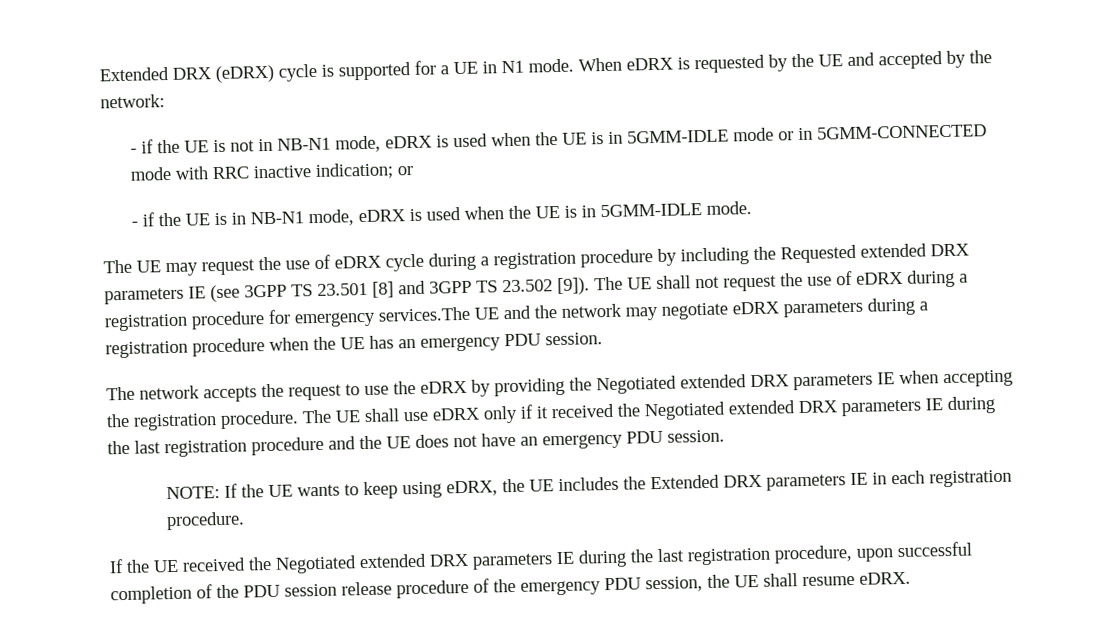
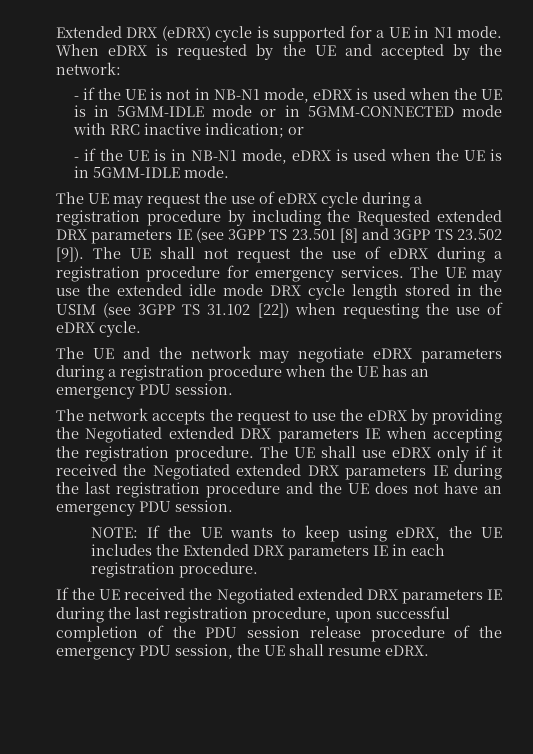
- The UE shall not request the use of eDRX during a registration procedure for emergency services.The UE and the network may negotiate eDRX parameters during a registration procedure when the UE has an emergency PDU session.
+ The UE shall not request the use of eDRX during a registration procedure for emergency services. The UE may use the extended idle mode DRX cycle length stored in the USIM (see 3GPP TS 31.102 [22]) when requesting the use of eDRX cycle.
+ The UE and the network may negotiate eDRX parameters during a registration procedure when the UE has an emergency PDU session.

